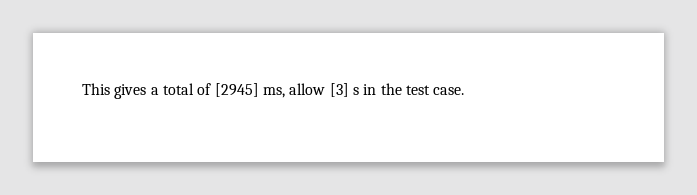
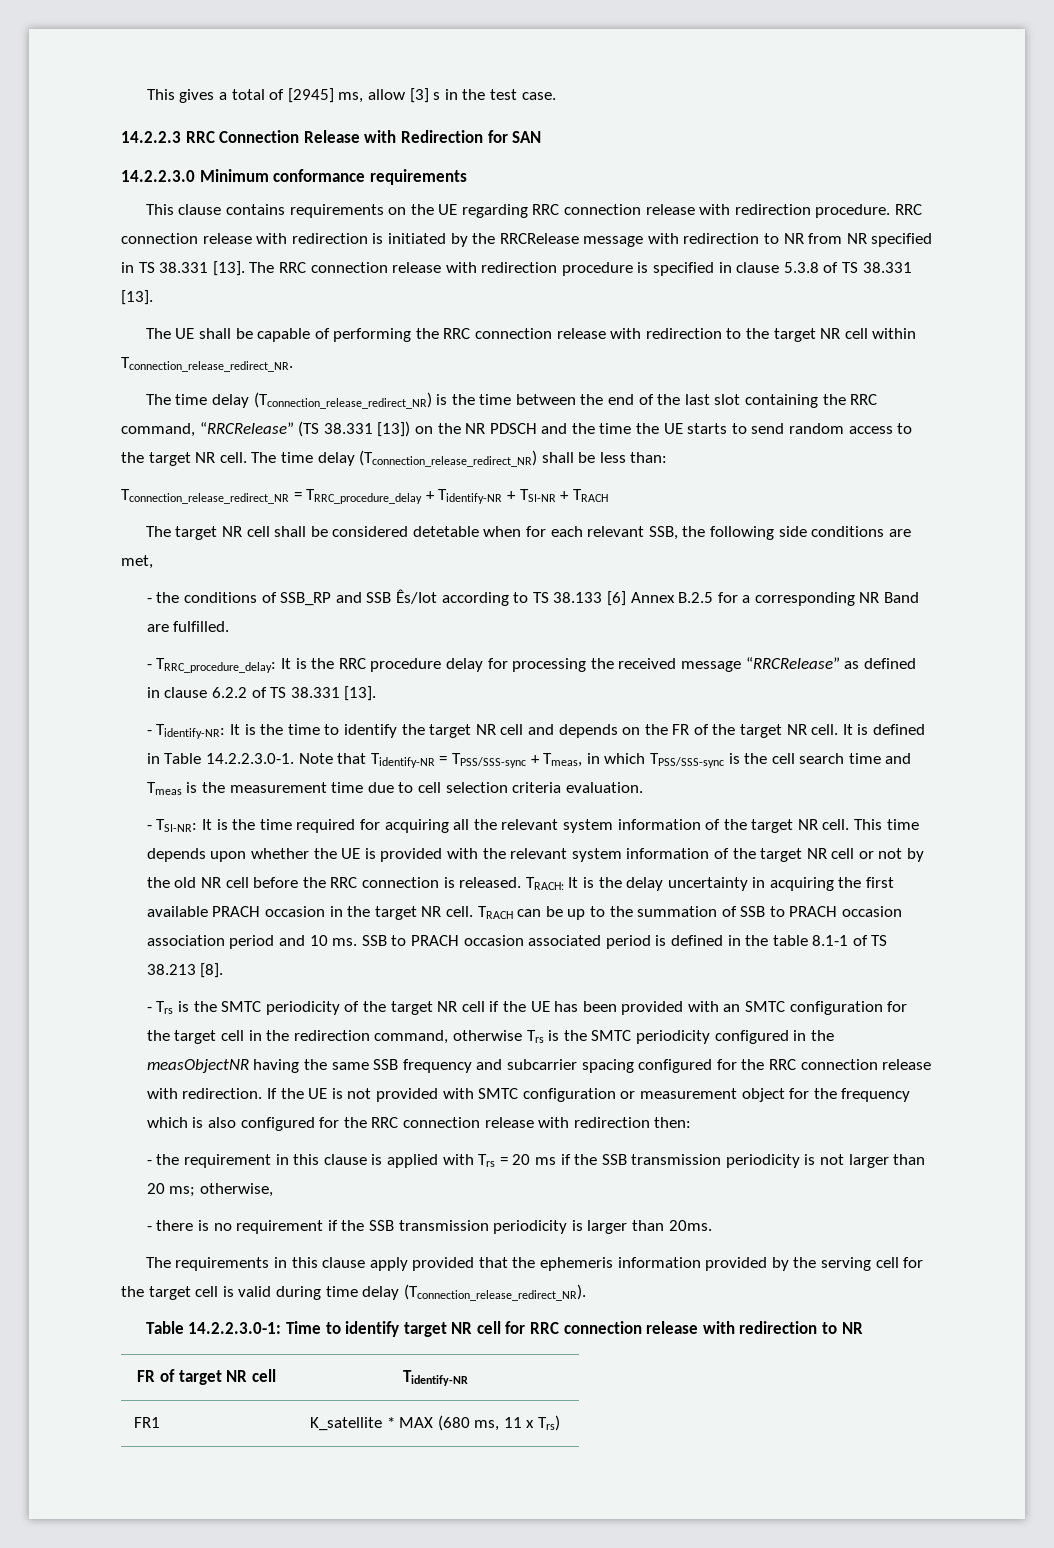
+ 14.2.2.3 RRC Connection Release with Redirection for SAN
+ 14.2.2.3.0 Minimum conformance requirements
+ This clause contains requirements on the UE regarding RRC connection release with redirection procedure. RRC connection release with redirection is initiated by the RRCRelease message with redirection to NR from NR specified in TS 38.331 [13]. The RRC connection release with redirection procedure is specified in clause 5.3.8 of TS 38.331 [13].
+ The UE shall be capable of performing the RRC connection release with redirection to the target NR cell within Tconnection_release_redirect_NR.
+ The time delay (Tconnection_release_redirect_NR) is the time between the end of the last slot containing the RRC command, “RRCRelease” (TS 38.331 [13]) on the NR PDSCH and the time the UE starts to send random access to the target NR cell. The time delay (Tconnection_release_redirect_NR) shall be less than:
+ Tconnection_release_redirect_NR = TRRC_procedure_delay + Tidentify-NR + TSI-NR + TRACH
+ The target NR cell shall be considered detetable when for each relevant SSB, the following side conditions are met,
+ - the conditions of SSB_RP and SSB Ês/Iot according to TS 38.133 [6] Annex B.2.5 for a corresponding NR Band are fulfilled.
+ - TRRC_procedure_delay: It is the RRC procedure delay for processing the received message “RRCRelease” as defined in clause 6.2.2 of TS 38.331 [13].
+ - Tidentify-NR: It is the time to identify the target NR cell and depends on the FR of the target NR cell. It is defined in Table 14.2.2.3.0-1. Note that Tidentify-NR = TPSS/SSS-sync + Tmeas, in which TPSS/SSS-sync is the cell search time and Tmeas is the measurement time due to cell selection criteria evaluation.
+ - TSI-NR: It is the time required for acquiring all the relevant system information of the target NR cell. This time depends upon whether the UE is provided with the relevant system information of the target NR cell or not by the old NR cell before the RRC connection is released. TRACH: It is the delay uncertainty in acquiring the first available PRACH occasion in the target NR cell. TRACH can be up to the summation of SSB to PRACH occasion association period and 10 ms. SSB to PRACH occasion associated period is defined in the table 8.1-1 of TS 38.213 [8].
+ - Trs is the SMTC periodicity of the target NR cell if the UE has been provided with an SMTC configuration for the target cell in the redirection command, otherwise Trs is the SMTC periodicity configured in the measObjectNR having the same SSB frequency and subcarrier spacing configured for the RRC connection release with redirection. If the UE is not provided with SMTC configuration or measurement object for the frequency which is also configured for the RRC connection release with redirection then:
+ - the requirement in this clause is applied with Trs = 20 ms if the SSB transmission periodicity is not larger than 20 ms; otherwise,
+ - there is no requirement if the SSB transmission periodicity is larger than 20ms.
+ The requirements in this clause apply provided that the ephemeris information provided by the serving cell for the target cell is valid during time delay (Tconnection_release_redirect_NR).
+ Table 14.2.2.3.0-1: Time to identify target NR cell for RRC connection release with redirection to NR
+ FR of target NR cell | Tidentify-NR
+ FR1 | K_satellite * MAX (680 ms, 11 x Trs)

